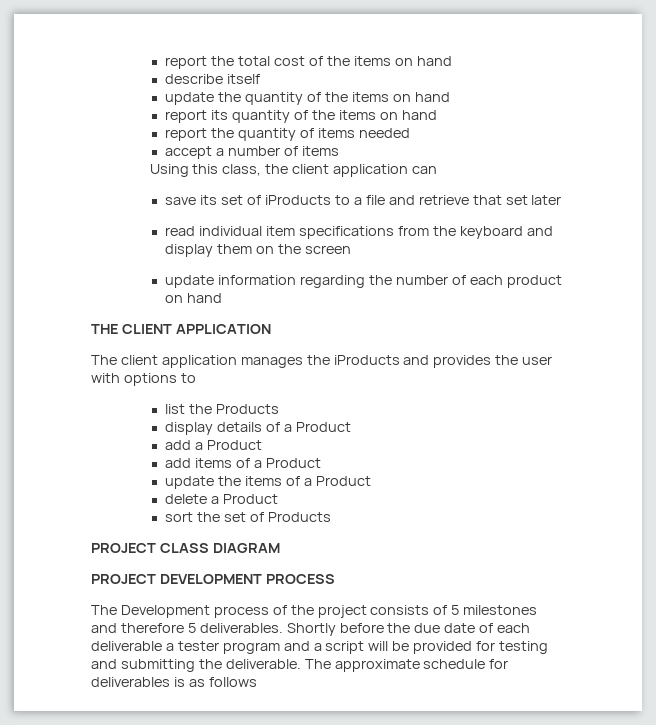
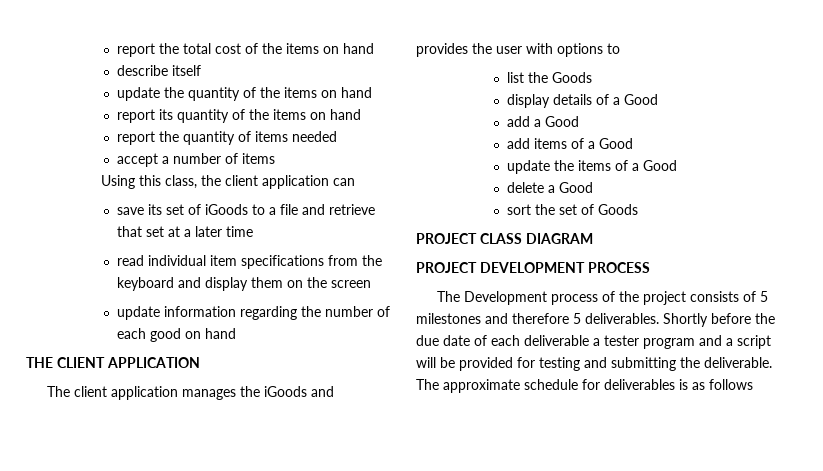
- save its set of iProducts to a file and retrieve that set later
+ save its set of iGoods to a file and retrieve that set at a later time
- update information regarding the number of each product on hand
+ update information regarding the number of each good on hand
- The client application manages the iProducts and provides the user with options to
+ The client application manages the iGoods and provides the user with options to
- list the Products
+ list the Goods
- display details of a Product
+ display details of a Good
- add a Product
+ add a Good
- add items of a Product
+ add items of a Good
- update the items of a Product
+ update the items of a Good
- delete a Product
+ delete a Good
- sort the set of Products
+ sort the set of Goods

